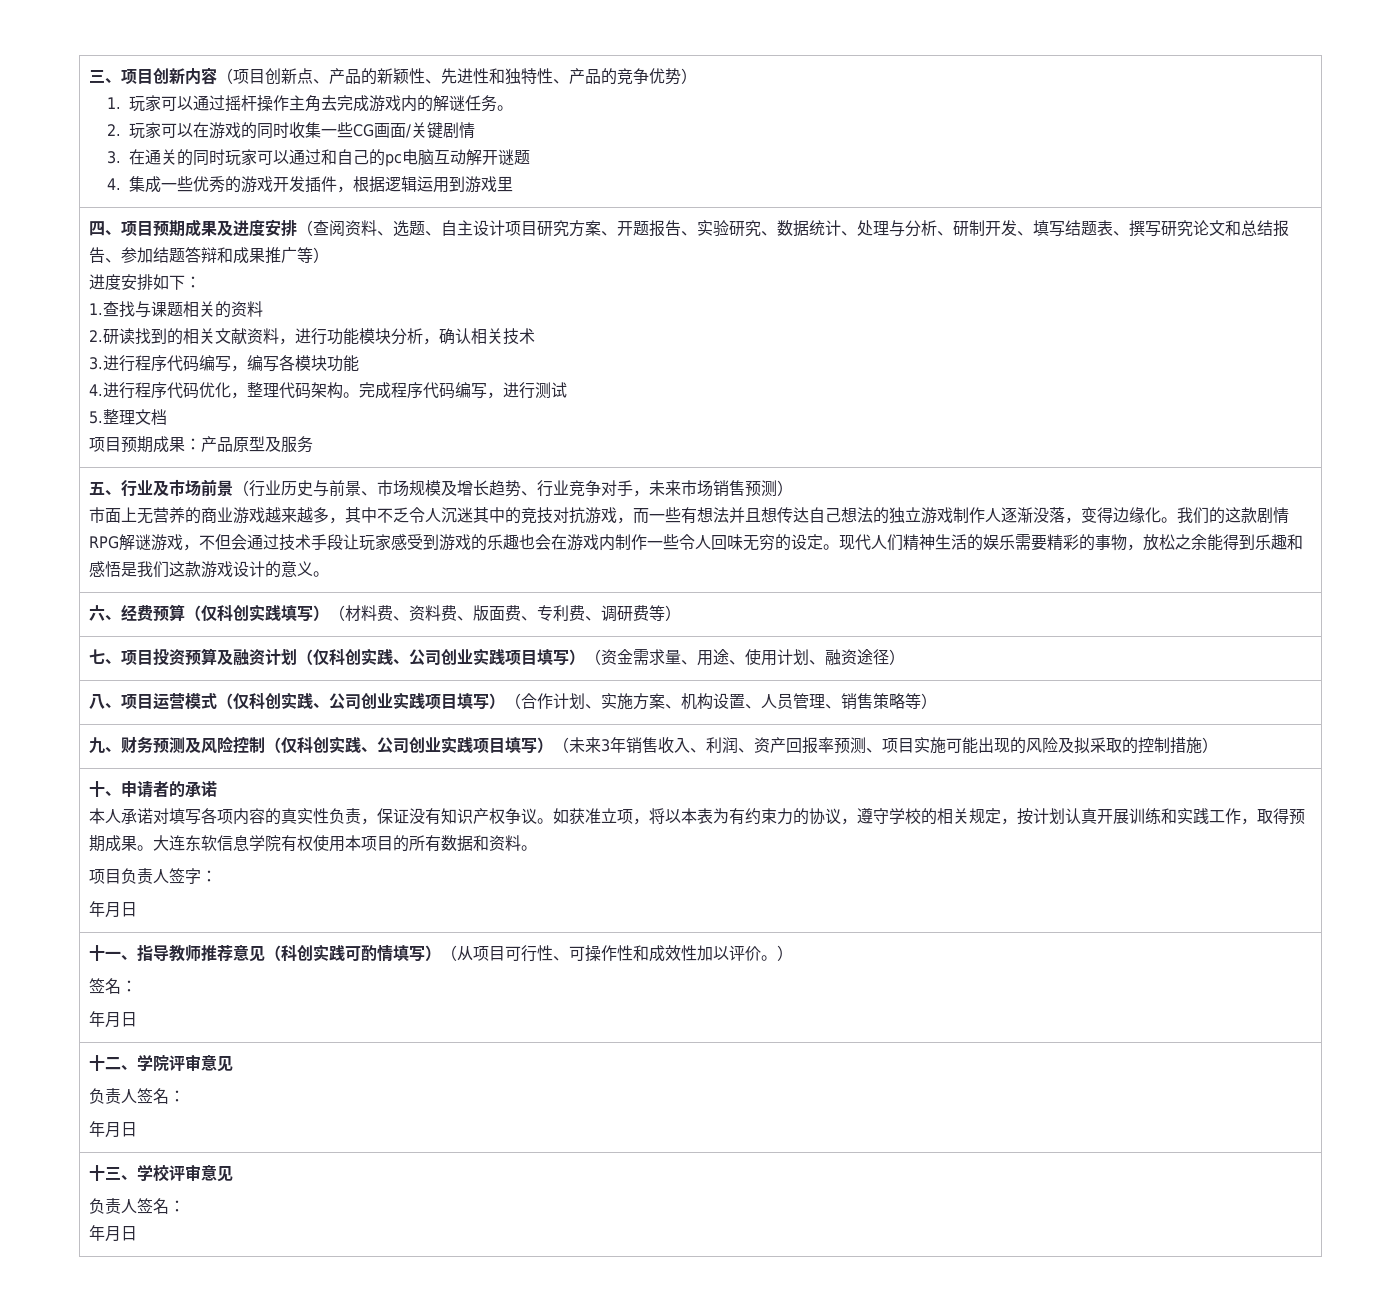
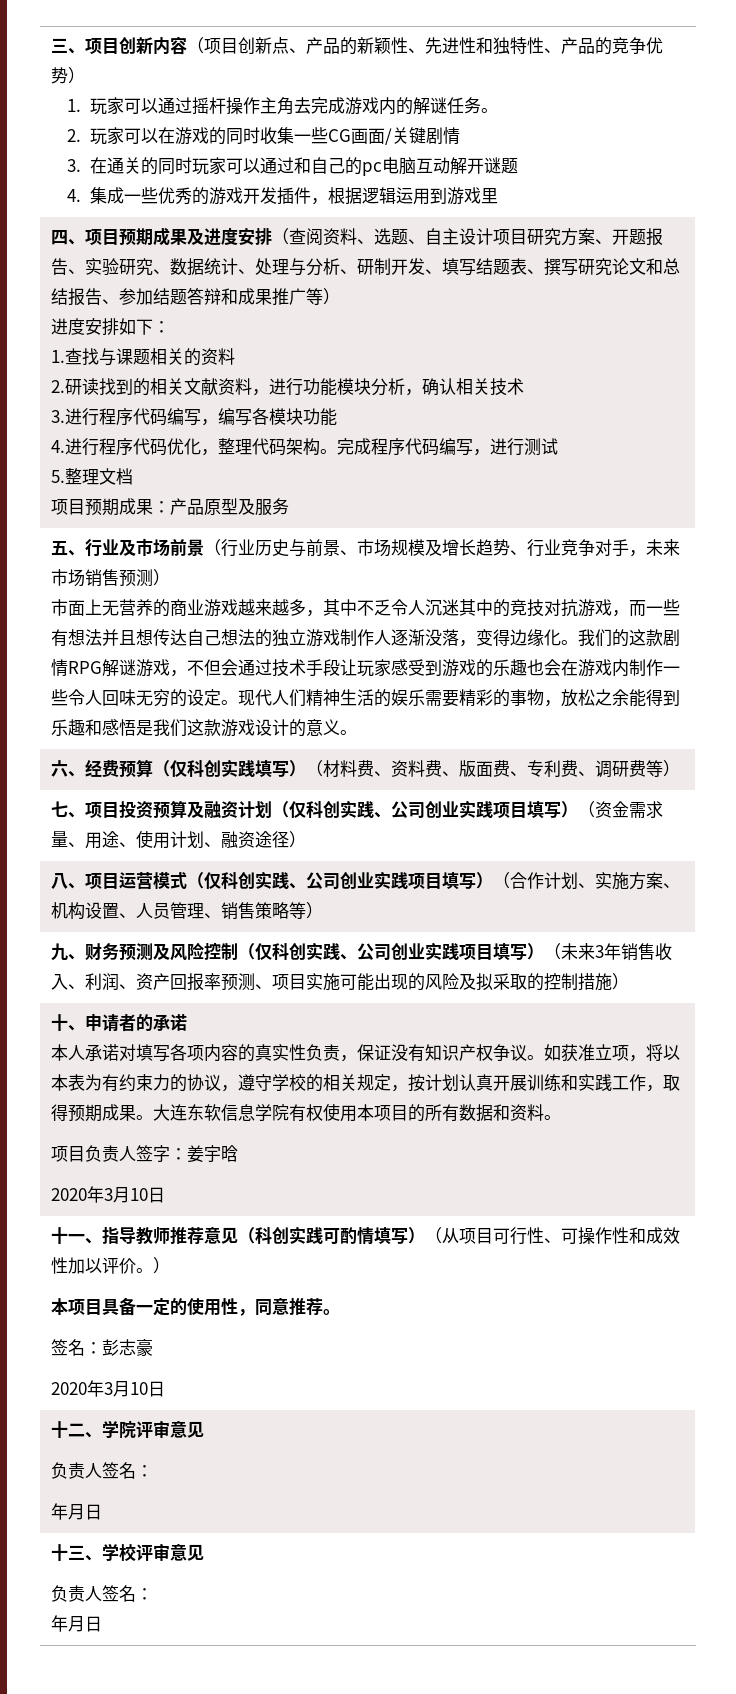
- 项目负责人签字：
- 年月日
+ 项目负责人签字：姜宇晗
+ 2020年3月10日
  十一、指导教师推荐意见（科创实践可酌情填写）（从项目可行性、可操作性和成效性加以评价。）
- 签名：
- 年月日
+ 本项目具备一定的使用性，同意推荐。
+ 签名：彭志豪
+ 2020年3月10日

